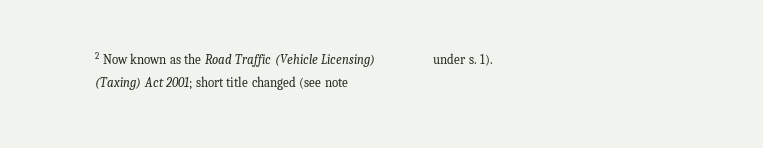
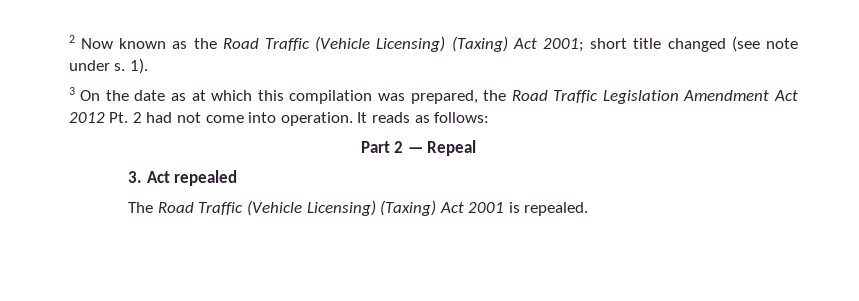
+ 3 On the date as at which this compilation was prepared, the Road Traffic Legislation Amendment Act 2012 Pt. 2 had not come into operation. It reads as follows:
+ Part 2 — Repeal
+ 3. Act repealed
+ The Road Traffic (Vehicle Licensing) (Taxing) Act 2001 is repealed.

